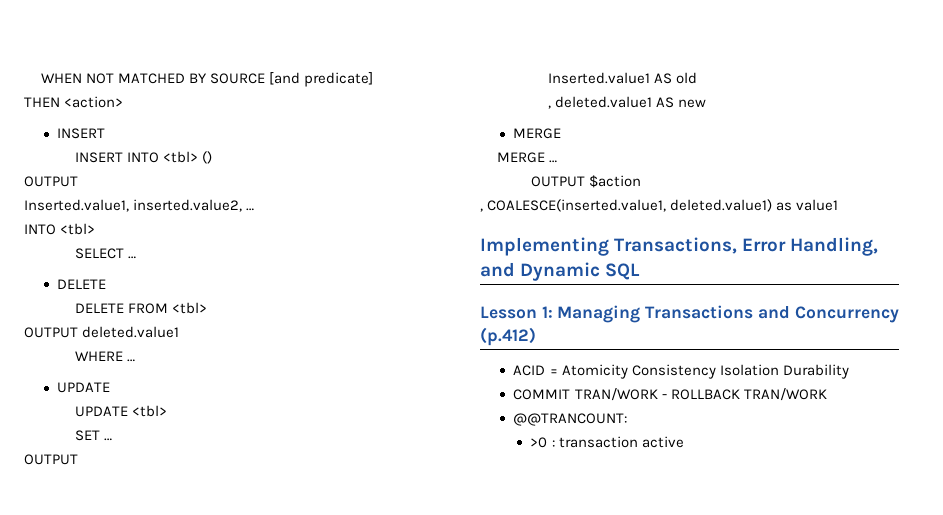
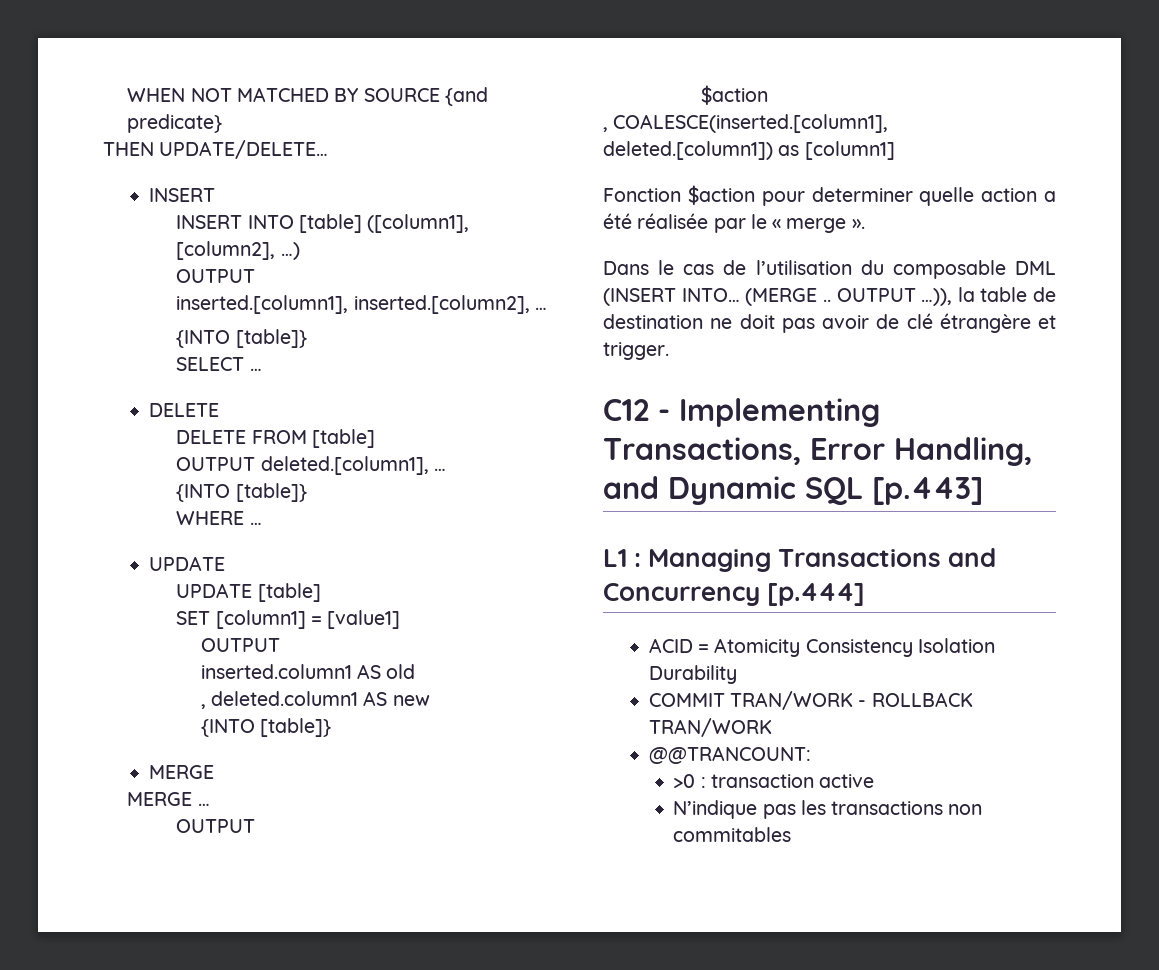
- WHEN NOT MATCHED BY SOURCE [and predicate]
+ WHEN NOT MATCHED BY SOURCE {and predicate}
- THEN <action>
+ THEN UPDATE/DELETE…
- INSERT INTO <tbl> ()
+ INSERT INTO [table] ([column1], [column2], …)
  OUTPUT
- Inserted.value1, inserted.value2, …
- INTO <tbl>
+ inserted.[column1], inserted.[column2], …
+ {INTO [table]}
- DELETE FROM <tbl>
- OUTPUT deleted.value1
+ DELETE FROM [table]
+ OUTPUT deleted.[column1], …
+ {INTO [table]}
- UPDATE <tbl>
+ UPDATE [table]
- SET …
+ SET [column1] = [value1]
  OUTPUT
- Inserted.value1 AS old
+ inserted.column1 AS old
- , deleted.value1 AS new
+ , deleted.column1 AS new
+ {INTO [table]}
  MERGE …
- OUTPUT $action
+ OUTPUT
+ $action
- , COALESCE(inserted.value1, deleted.value1) as value1
- Implementing Transactions, Error Handling, and Dynamic SQL
- Lesson 1: Managing Transactions and Concurrency (p.412)
+ , COALESCE(inserted.[column1], deleted.[column1]) as [column1]
+ Fonction $action pour determiner quelle action a été réalisée par le « merge ».
+ Dans le cas de l’utilisation du composable DML (INSERT INTO… (MERGE .. OUTPUT …)), la table de destination ne doit pas avoir de clé étrangère et trigger.
+ C12 - Implementing Transactions, Error Handling, and Dynamic SQL [p.443]
+ L1 : Managing Transactions and Concurrency [p.444]
+ N’indique pas les transactions non commitables

